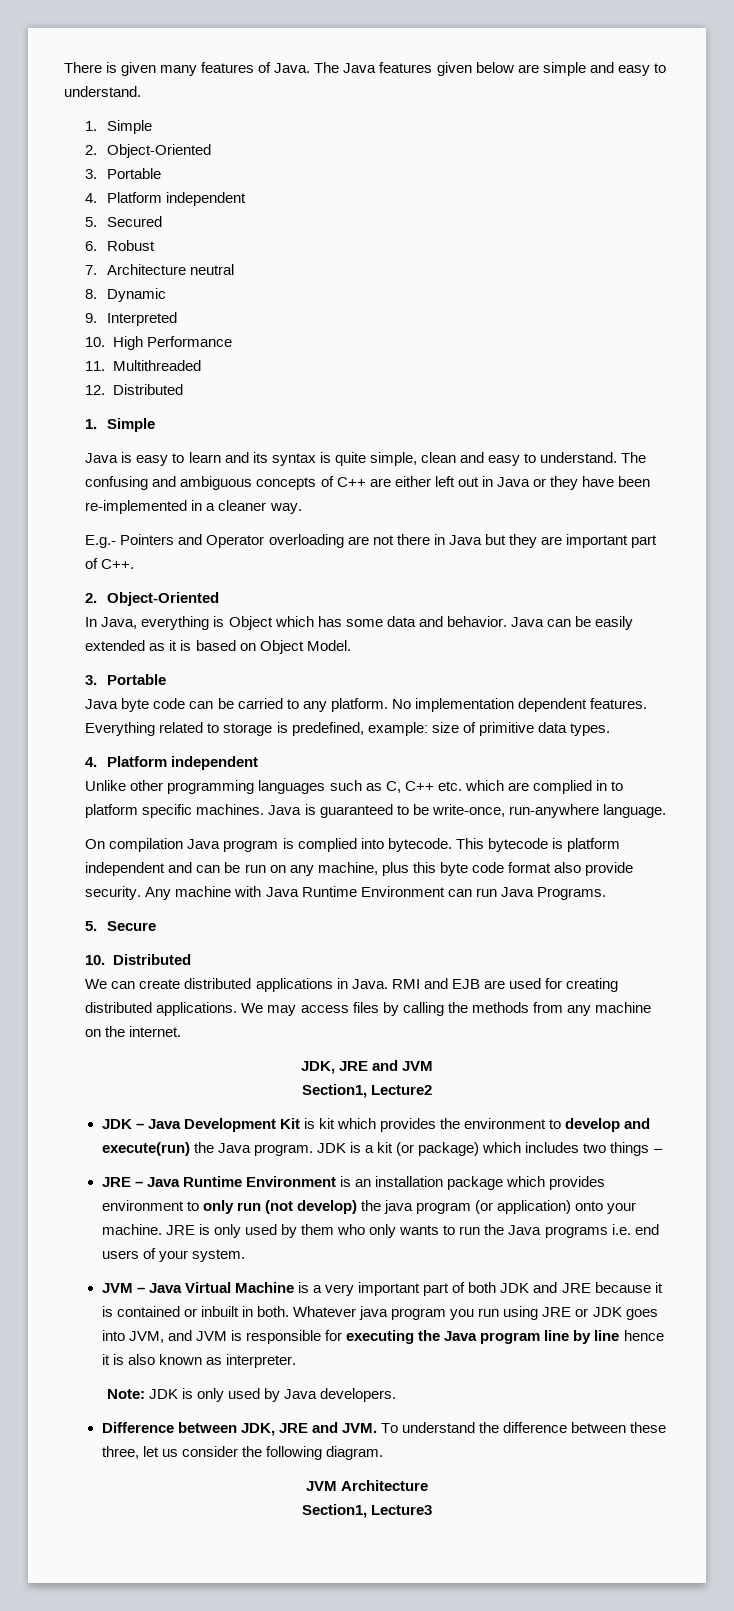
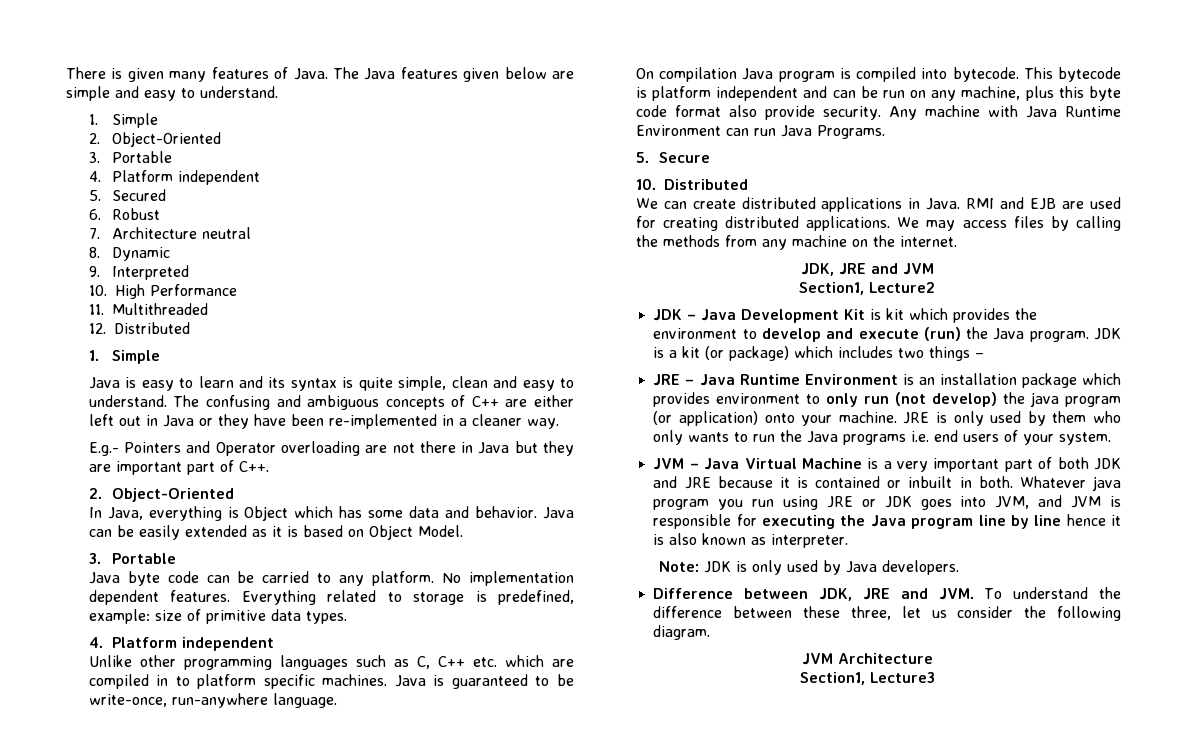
- Unlike other programming languages such as C, C++ etc. which are complied in to platform specific machines.
+ Unlike other programming languages such as C, C++ etc. which are compiled in to platform specific machines.
- On compilation Java program is complied into bytecode.
+ On compilation Java program is compiled into bytecode.
- JDK – Java Development Kit is kit which provides the environment to develop and execute(run) the Java program.
+ JDK – Java Development Kit is kit which provides the environment to develop and execute (run) the Java program.

